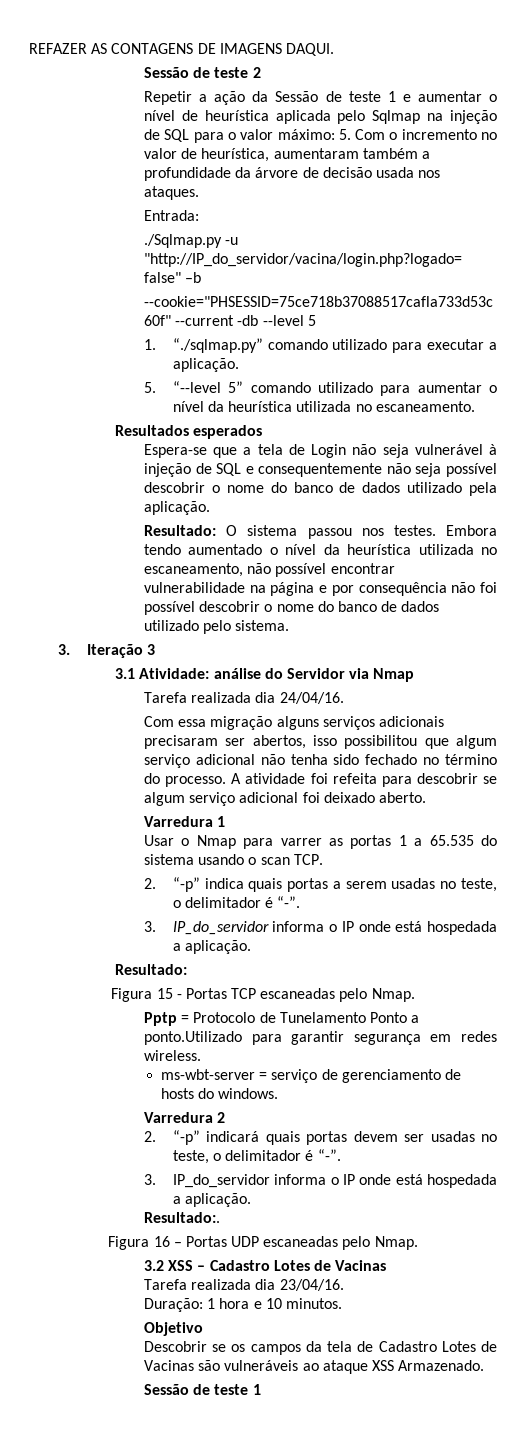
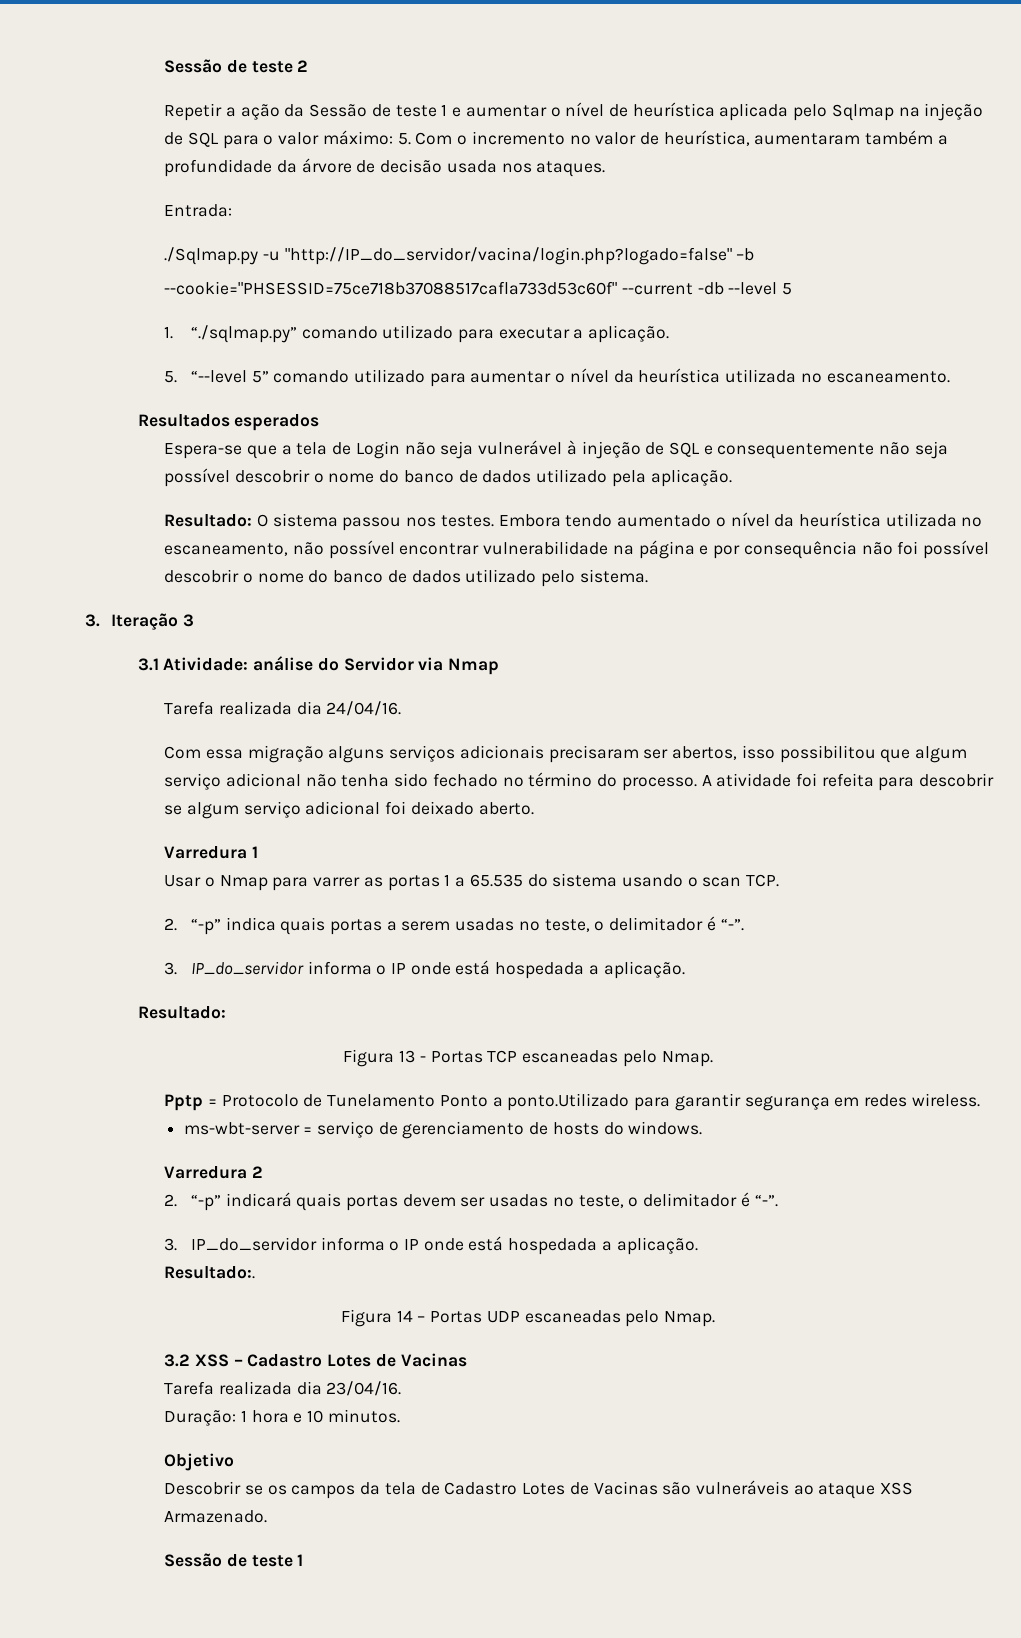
- REFAZER AS CONTAGENS DE IMAGENS DAQUI.
- Figura 15 - Portas TCP escaneadas pelo Nmap.
+ Figura 13 - Portas TCP escaneadas pelo Nmap.
- Figura 16 – Portas UDP escaneadas pelo Nmap.
+ Figura 14 – Portas UDP escaneadas pelo Nmap.

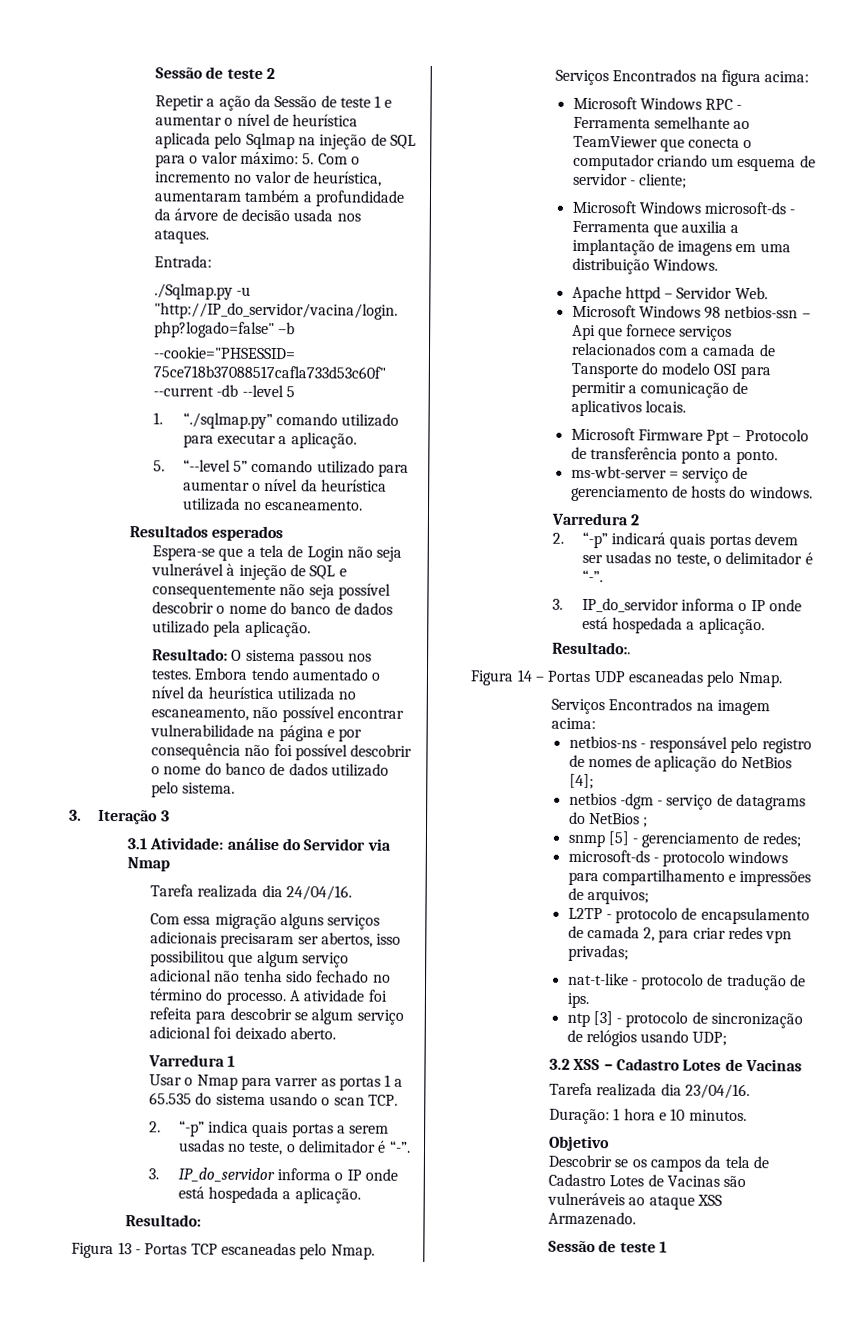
- Pptp = Protocolo de Tunelamento Ponto a ponto.Utilizado para garantir segurança em redes wireless.
+ Serviços Encontrados na figura acima:
+ Microsoft Windows RPC - Ferramenta semelhante ao TeamViewer que conecta o computador criando um esquema de servidor - cliente;
+ Microsoft Windows microsoft-ds - Ferramenta que auxilia a implantação de imagens em uma distribuição Windows.
+ Apache httpd – Servidor Web.
+ Microsoft Windows 98 netbios-ssn – Api que fornece serviços relacionados com a camada de Tansporte do modelo OSI para permitir a comunicação de aplicativos locais.
+ Microsoft Firmware Ppt – Protocolo de transferência ponto a ponto.
+ Serviços Encontrados na imagem acima:
+ netbios-ns - responsável pelo registro de nomes de aplicação do NetBios [4];
+ netbios -dgm - serviço de datagrams do NetBios ;
+ snmp [5] - gerenciamento de redes;
+ microsoft-ds - protocolo windows para compartilhamento e impressões de arquivos;
+ L2TP - protocolo de encapsulamento de camada 2, para criar redes vpn privadas;
+ nat-t-like - protocolo de tradução de ips.
+ ntp [3] - protocolo de sincronização de relógios usando UDP;

